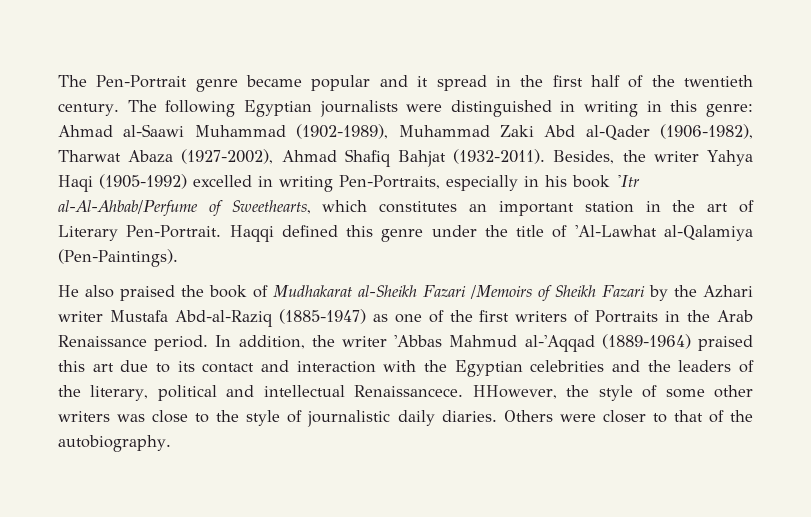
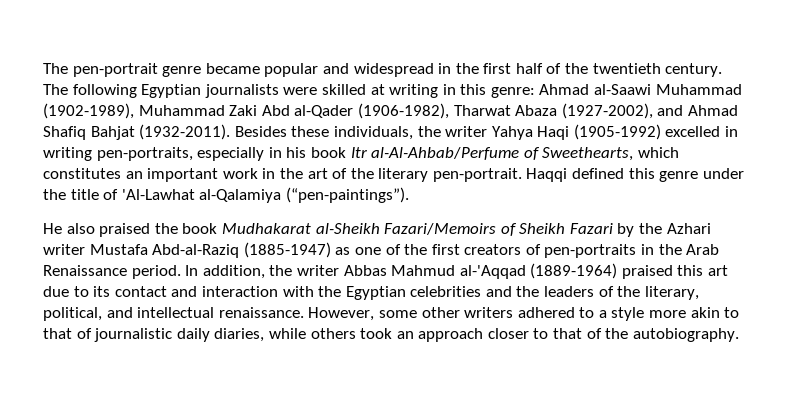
- The Pen-Portrait genre became popular and it spread in the first half of the twentieth century.
+ The pen-portrait genre became popular and widespread in the first half of the twentieth century.
- The following Egyptian journalists were distinguished in writing in this genre: Ahmad al-Saawi Muhammad (1902-1989), Muhammad Zaki Abd al-Qader (1906-1982), Tharwat Abaza (1927-2002), Ahmad Shafiq Bahjat (1932-2011).
+ The following Egyptian journalists were skilled at writing in this genre: Ahmad al-Saawi Muhammad (1902-1989), Muhammad Zaki Abd al-Qader (1906-1982), Tharwat Abaza (1927-2002), and Ahmad Shafiq Bahjat (1932-2011).
- Besides, the writer Yahya Haqi (1905-1992) excelled in writing Pen-Portraits, especially in his book 'Itr al-Al-Ahbab/Perfume of Sweethearts, which constitutes an important station in the art of Literary Pen-Portrait.
+ Besides these individuals, the writer Yahya Haqi (1905-1992) excelled in writing pen-portraits, especially in his book Itr al-Al-Ahbab/Perfume of Sweethearts, which constitutes an important work in the art of the literary pen-portrait.
- Haqqi defined this genre under the title of 'Al-Lawhat al-Qalamiya (Pen-Paintings).
+ Haqqi defined this genre under the title of 'Al-Lawhat al-Qalamiya (“pen-paintings”).
- He also praised the book of Mudhakarat al-Sheikh Fazari /Memoirs of Sheikh Fazari by the Azhari writer Mustafa Abd-al-Raziq (1885-1947) as one of the first writers of Portraits in the Arab Renaissance period.
+ He also praised the book Mudhakarat al-Sheikh Fazari/Memoirs of Sheikh Fazari by the Azhari writer Mustafa Abd-al-Raziq (1885-1947) as one of the first creators of pen-portraits in the Arab Renaissance period.
- In addition, the writer 'Abbas Mahmud al-'Aqqad (1889-1964) praised this art due to its contact and interaction with the Egyptian celebrities and the leaders of the literary, political and intellectual Renaissancece. HHowever, the style of some other writers was close to the style of journalistic daily diaries. Others were closer to that of the autobiography.
+ In addition, the writer Abbas Mahmud al-'Aqqad (1889-1964) praised this art due to its contact and interaction with the Egyptian celebrities and the leaders of the literary, political, and intellectual renaissance. However, some other writers adhered to a style more akin to that of journalistic daily diaries, while others took an approach closer to that of the autobiography.

